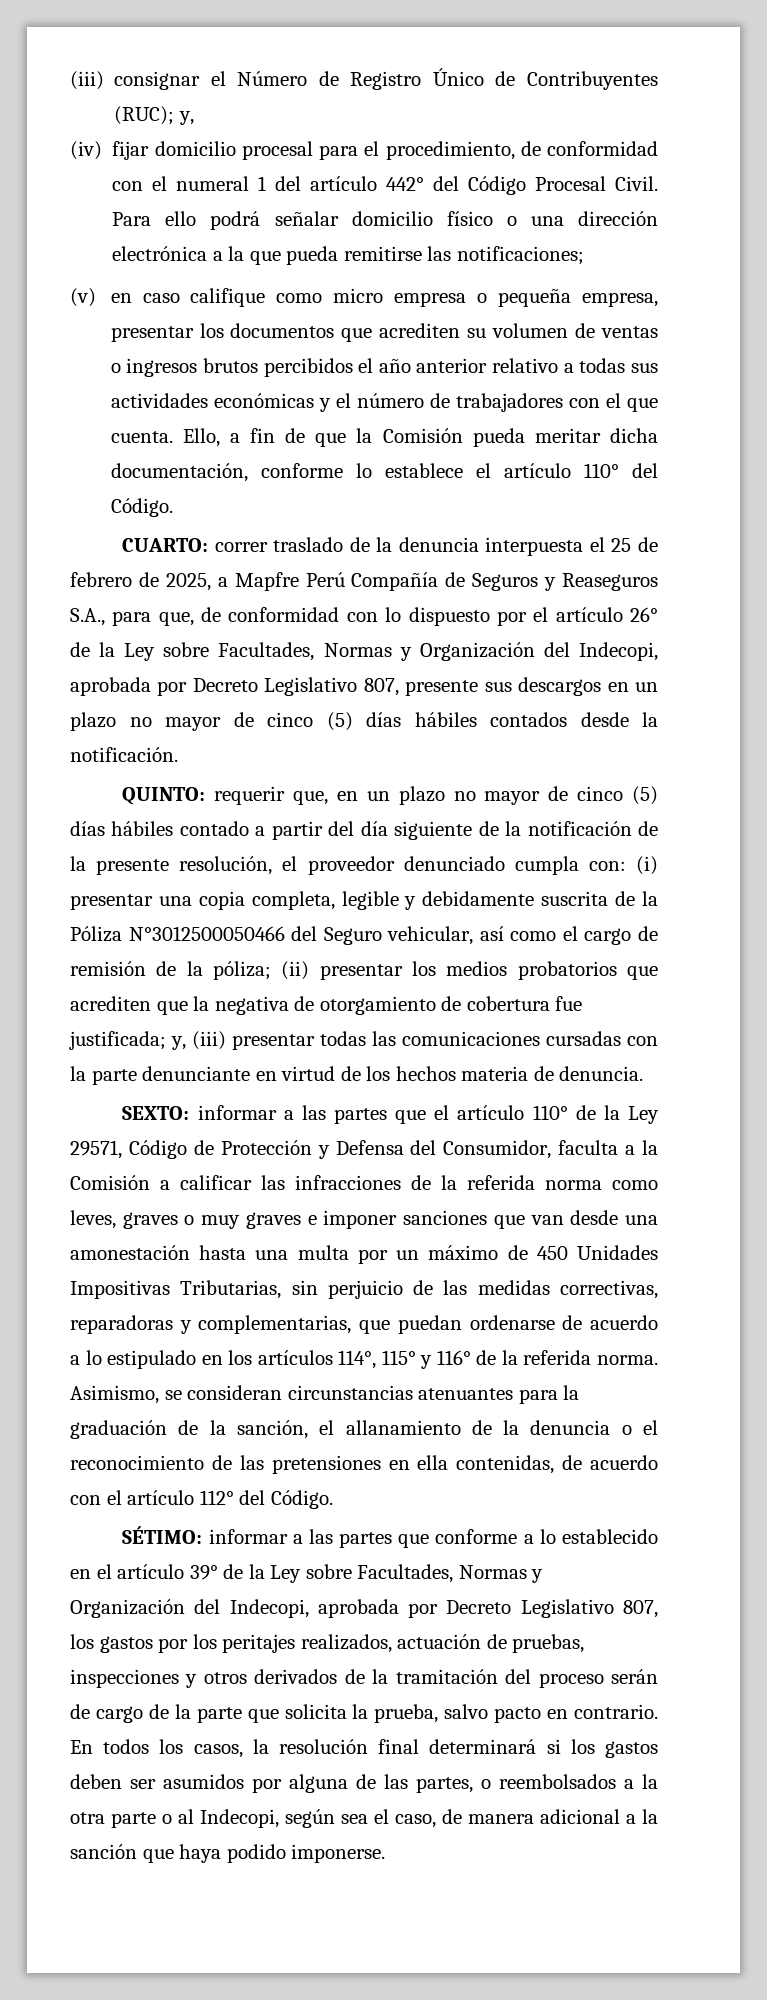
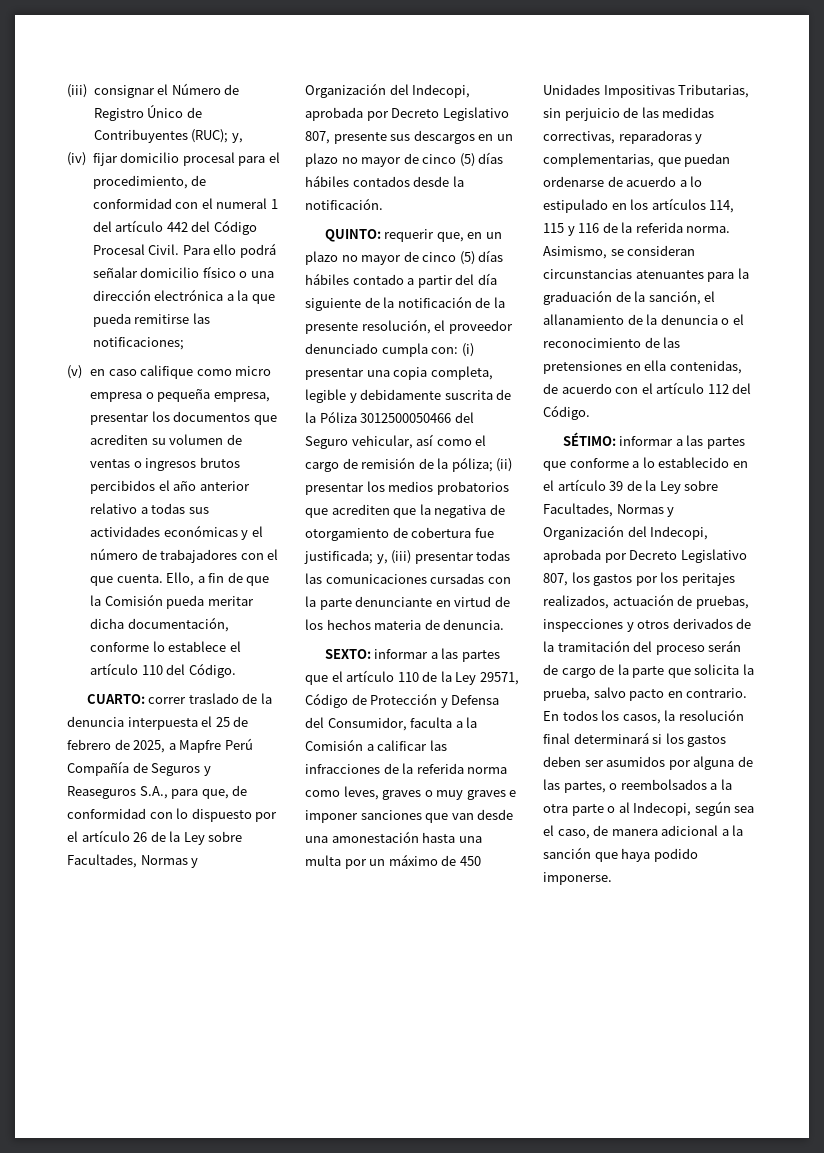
- (iv) fijar domicilio procesal para el procedimiento, de conformidad con el numeral 1 del artículo 442° del Código Procesal Civil.
+ (iv) fijar domicilio procesal para el procedimiento, de conformidad con el numeral 1 del artículo 442 del Código Procesal Civil.
- Ello, a fin de que la Comisión pueda meritar dicha documentación, conforme lo establece el artículo 110° del Código.
+ Ello, a fin de que la Comisión pueda meritar dicha documentación, conforme lo establece el artículo 110 del Código.
- correr traslado de la denuncia interpuesta el 25 de febrero de 2025, a Mapfre Perú Compañía de Seguros y Reaseguros S.A., para que, de conformidad con lo dispuesto por el artículo 26° de la Ley sobre Facultades, Normas y Organización del Indecopi, aprobada por Decreto Legislativo 807, presente sus descargos en un plazo no mayor de cinco (5) días hábiles contados desde la notificación.
+ correr traslado de la denuncia interpuesta el 25 de febrero de 2025, a Mapfre Perú Compañía de Seguros y Reaseguros S.A., para que, de conformidad con lo dispuesto por el artículo 26 de la Ley sobre Facultades, Normas y Organización del Indecopi, aprobada por Decreto Legislativo 807, presente sus descargos en un plazo no mayor de cinco (5) días hábiles contados desde la notificación.
- (i) presentar una copia completa, legible y debidamente suscrita de la Póliza N°3012500050466 del Seguro vehicular, así como el cargo de remisión de la póliza;
+ (i) presentar una copia completa, legible y debidamente suscrita de la Póliza 3012500050466 del Seguro vehicular, así como el cargo de remisión de la póliza;
- informar a las partes que el artículo 110° de la Ley 29571, Código de Protección y Defensa del Consumidor, faculta a la Comisión a calificar las infracciones de la referida norma como leves, graves o muy graves e imponer sanciones que van desde una amonestación hasta una multa por un máximo de 450 Unidades Impositivas Tributarias, sin perjuicio de las medidas correctivas, reparadoras y complementarias, que puedan ordenarse de acuerdo a lo estipulado en los artículos 114°, 115° y 116° de la referida norma.
+ informar a las partes que el artículo 110 de la Ley 29571, Código de Protección y Defensa del Consumidor, faculta a la Comisión a calificar las infracciones de la referida norma como leves, graves o muy graves e imponer sanciones que van desde una amonestación hasta una multa por un máximo de 450 Unidades Impositivas Tributarias, sin perjuicio de las medidas correctivas, reparadoras y complementarias, que puedan ordenarse de acuerdo a lo estipulado en los artículos 114, 115 y 116 de la referida norma.
- Asimismo, se consideran circunstancias atenuantes para la graduación de la sanción, el allanamiento de la denuncia o el reconocimiento de las pretensiones en ella contenidas, de acuerdo con el artículo 112° del Código.
+ Asimismo, se consideran circunstancias atenuantes para la graduación de la sanción, el allanamiento de la denuncia o el reconocimiento de las pretensiones en ella contenidas, de acuerdo con el artículo 112 del Código.
- SÉTIMO: informar a las partes que conforme a lo establecido en el artículo 39° de la Ley sobre Facultades, Normas y Organización del Indecopi, aprobada por Decreto Legislativo 807, los gastos por los peritajes realizados, actuación de pruebas, inspecciones y otros derivados de la tramitación del proceso serán de cargo de la parte que solicita la prueba, salvo pacto en contrario.
+ SÉTIMO: informar a las partes que conforme a lo establecido en el artículo 39 de la Ley sobre Facultades, Normas y Organización del Indecopi, aprobada por Decreto Legislativo 807, los gastos por los peritajes realizados, actuación de pruebas, inspecciones y otros derivados de la tramitación del proceso serán de cargo de la parte que solicita la prueba, salvo pacto en contrario.

